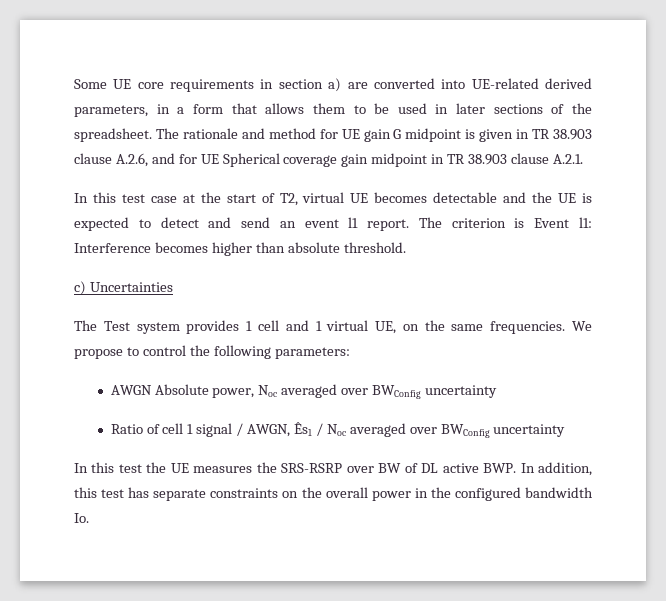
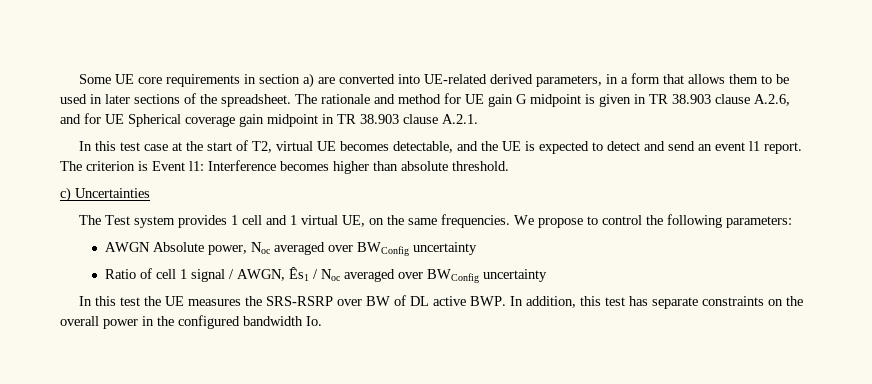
- In this test case at the start of T2, virtual UE becomes detectable and the UE is expected to detect and send an event l1 report.
+ In this test case at the start of T2, virtual UE becomes detectable, and the UE is expected to detect and send an event l1 report.

